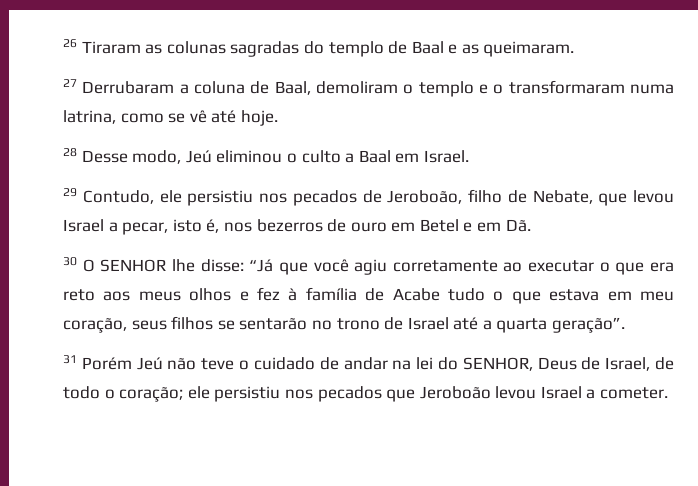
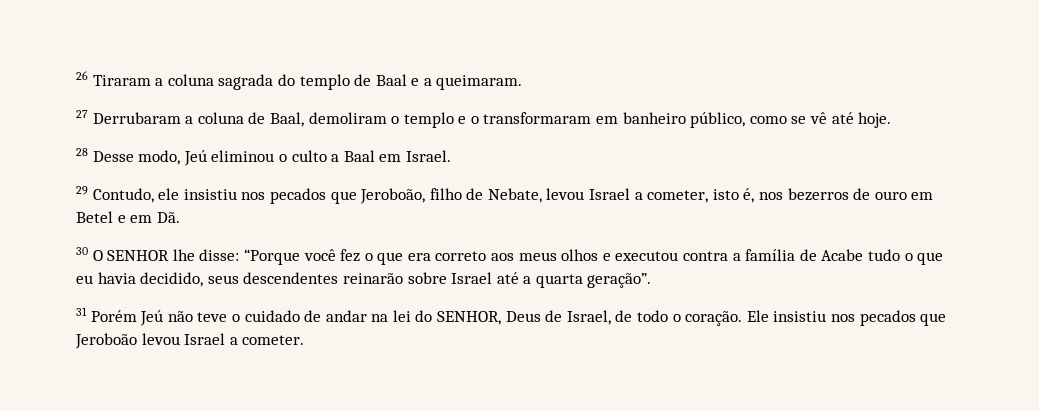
- 26 Tiraram as colunas sagradas do templo de Baal e as queimaram.
+ 26 Tiraram a coluna sagrada do templo de Baal e a queimaram.
- 27 Derrubaram a coluna de Baal, demoliram o templo e o transformaram numa latrina, como se vê até hoje.
+ 27 Derrubaram a coluna de Baal, demoliram o templo e o transformaram em banheiro público, como se vê até hoje.
- 29 Contudo, ele persistiu nos pecados de Jeroboão, filho de Nebate, que levou Israel a pecar, isto é, nos bezerros de ouro em Betel e em Dã.
+ 29 Contudo, ele insistiu nos pecados que Jeroboão, filho de Nebate, levou Israel a cometer, isto é, nos bezerros de ouro em Betel e em Dã.
- 30 O SENHOR lhe disse: “Já que você agiu corretamente ao executar o que era reto aos meus olhos e fez à família de Acabe tudo o que estava em meu coração, seus filhos se sentarão no trono de Israel até a quarta geração”.
+ 30 O SENHOR lhe disse: “Porque você fez o que era correto aos meus olhos e executou contra a família de Acabe tudo o que eu havia decidido, seus descendentes reinarão sobre Israel até a quarta geração”.
- 31 Porém Jeú não teve o cuidado de andar na lei do SENHOR, Deus de Israel, de todo o coração; ele persistiu nos pecados que Jeroboão levou Israel a cometer.
+ 31 Porém Jeú não teve o cuidado de andar na lei do SENHOR, Deus de Israel, de todo o coração. Ele insistiu nos pecados que Jeroboão levou Israel a cometer.

